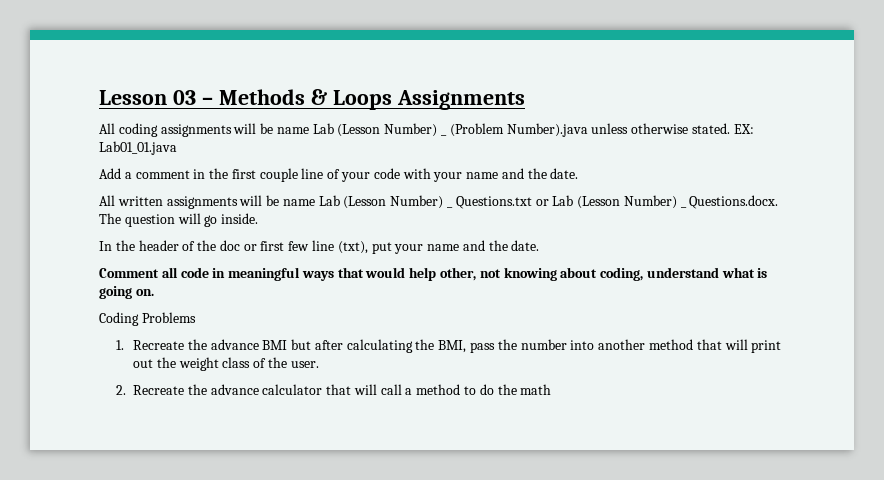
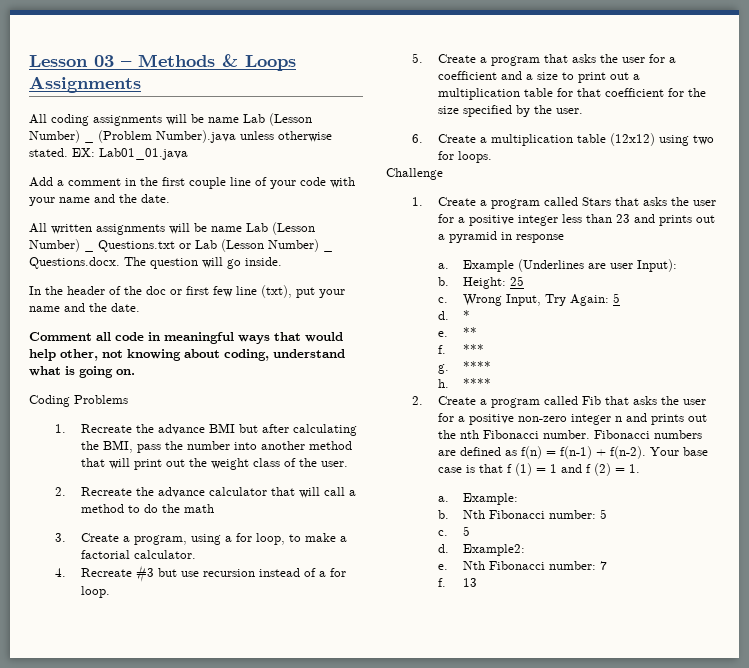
+ 3. Create a program, using a for loop, to make a factorial calculator.
+ 4. Recreate #3 but use recursion instead of a for loop.
+ 5. Create a program that asks the user for a coefficient and a size to print out a multiplication table for that coefficient for the size specified by the user.
+ 6. Create a multiplication table (12x12) using two for loops.
+ Challenge
+ 1. Create a program called Stars that asks the user for a positive integer less than 23 and prints out a pyramid in response
+ a. Example (Underlines are user Input):
+ b. Height: 25
+ c. Wrong Input, Try Again: 5
+ d. *
+ e. **
+ f. ***
+ g. ****
+ h. ****
+ 2. Create a program called Fib that asks the user for a positive non-zero integer n and prints out the nth Fibonacci number. Fibonacci numbers are defined as f(n) = f(n-1) + f(n-2). Your base case is that f (1) = 1 and f (2) = 1.
+ a. Example:
+ b. Nth Fibonacci number: 5
+ c. 5
+ d. Example2:
+ e. Nth Fibonacci number: 7
+ f. 13

